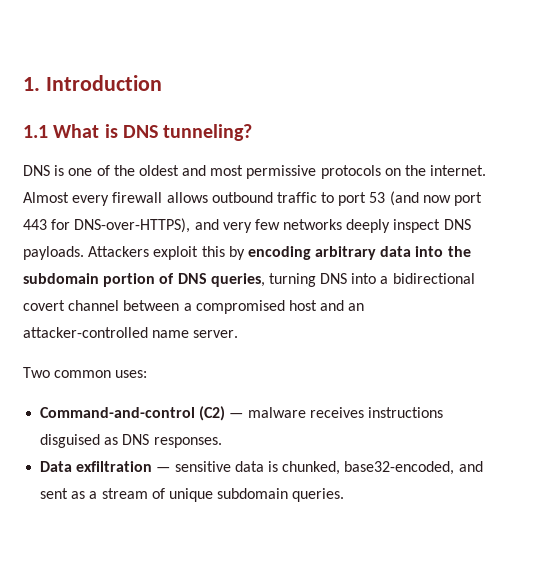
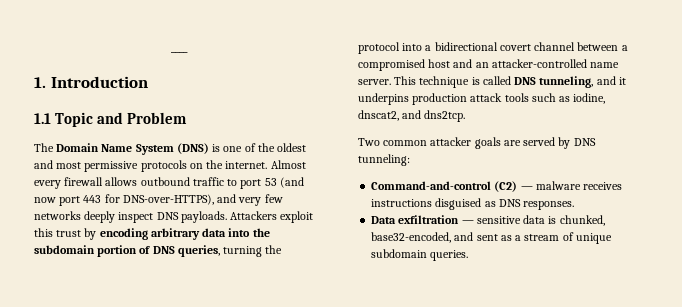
+ ____
- 1.1 What is DNS tunneling?
- DNS is one of the oldest and most permissive protocols on the internet.
+ 1.1 Topic and Problem
+ The Domain Name System (DNS) is one of the oldest and most permissive protocols on the internet.
- Attackers exploit this by encoding arbitrary data into the subdomain portion of DNS queries, turning DNS into a bidirectional covert channel between a compromised host and an attacker-controlled name server.
- Two common uses:
+ Attackers exploit this trust by encoding arbitrary data into the subdomain portion of DNS queries, turning the protocol into a bidirectional covert channel between a compromised host and an attacker-controlled name server. This technique is called DNS tunneling, and it underpins production attack tools such as iodine, dnscat2, and dns2tcp.
+ Two common attacker goals are served by DNS tunneling:

